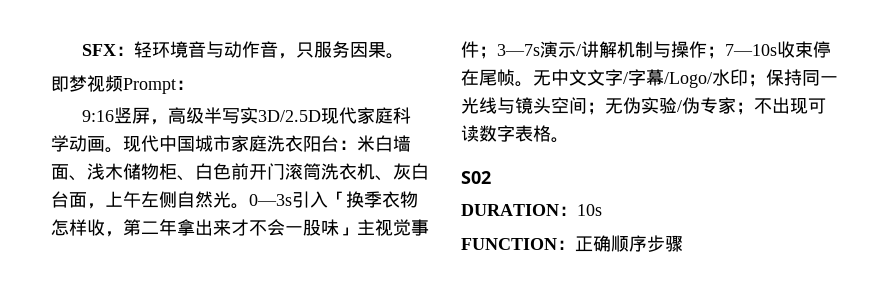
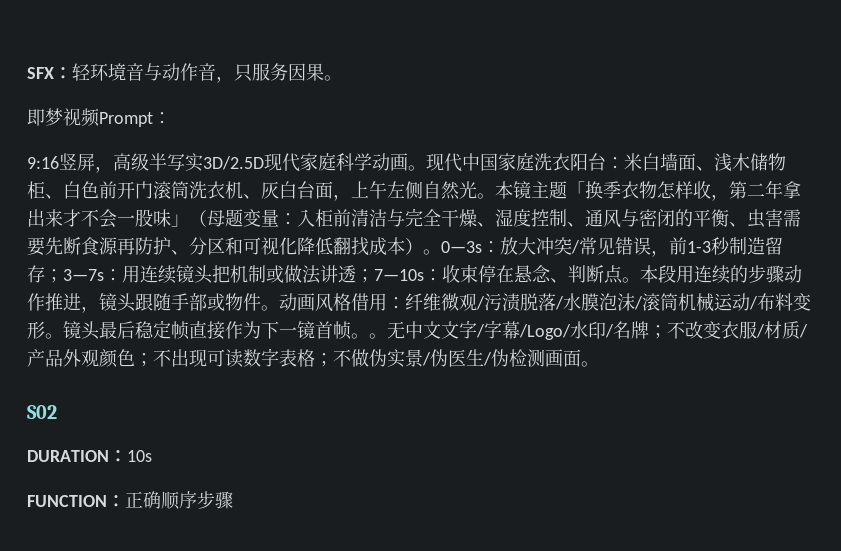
- 现代中国城市家庭洗衣阳台：米白墙面、浅木储物柜、白色前开门滚筒洗衣机、灰白台面，上午左侧自然光。
+ 现代中国家庭洗衣阳台：米白墙面、浅木储物柜、白色前开门滚筒洗衣机、灰白台面，上午左侧自然光。
- 0—3s引入「换季衣物怎样收，第二年拿出来才不会一股味」主视觉事件；3—7s演示/讲解机制与操作；7—10s收束停在尾帧。
+ 本镜主题「换季衣物怎样收，第二年拿出来才不会一股味」（母题变量：入柜前清洁与完全干燥、湿度控制、通风与密闭的平衡、虫害需要先断食源再防护、分区和可视化降低翻找成本）。0—3s：放大冲突/常见错误，前1-3秒制造留存；3—7s：用连续镜头把机制或做法讲透；7—10s：收束停在悬念、判断点。本段用连续的步骤动作推进，镜头跟随手部或物件。动画风格借用：纤维微观/污渍脱落/水膜泡沫/滚筒机械运动/布料变形。镜头最后稳定帧直接作为下一镜首帧。。
- 无中文文字/字幕/Logo/水印；保持同一光线与镜头空间；无伪实验/伪专家；不出现可读数字表格。
+ 无中文文字/字幕/Logo/水印/名牌；不改变衣服/材质/产品外观颜色；不出现可读数字表格；不做伪实景/伪医生/伪检测画面。

